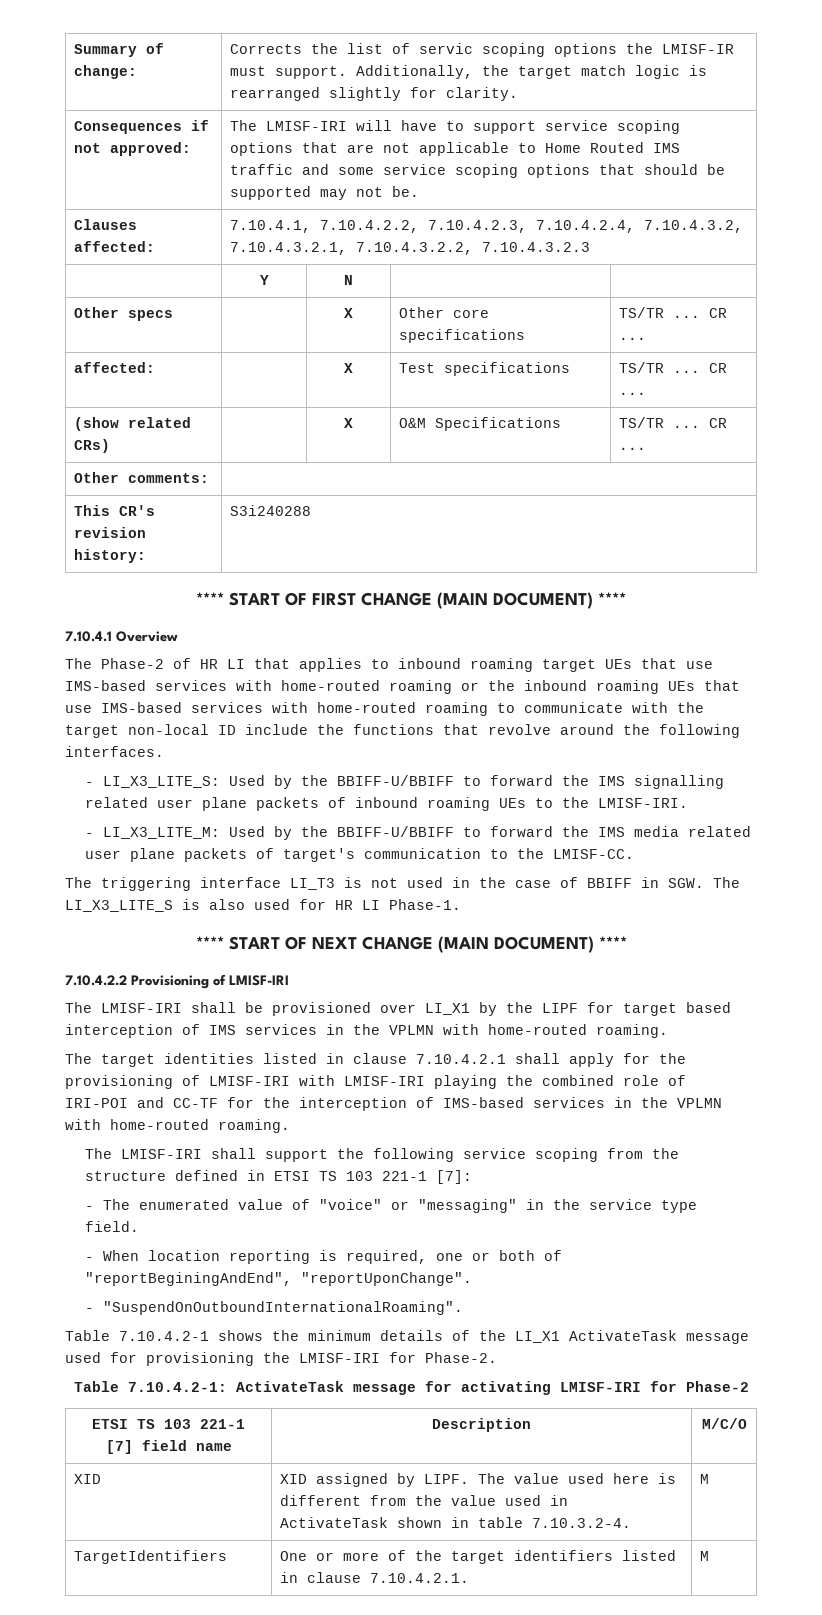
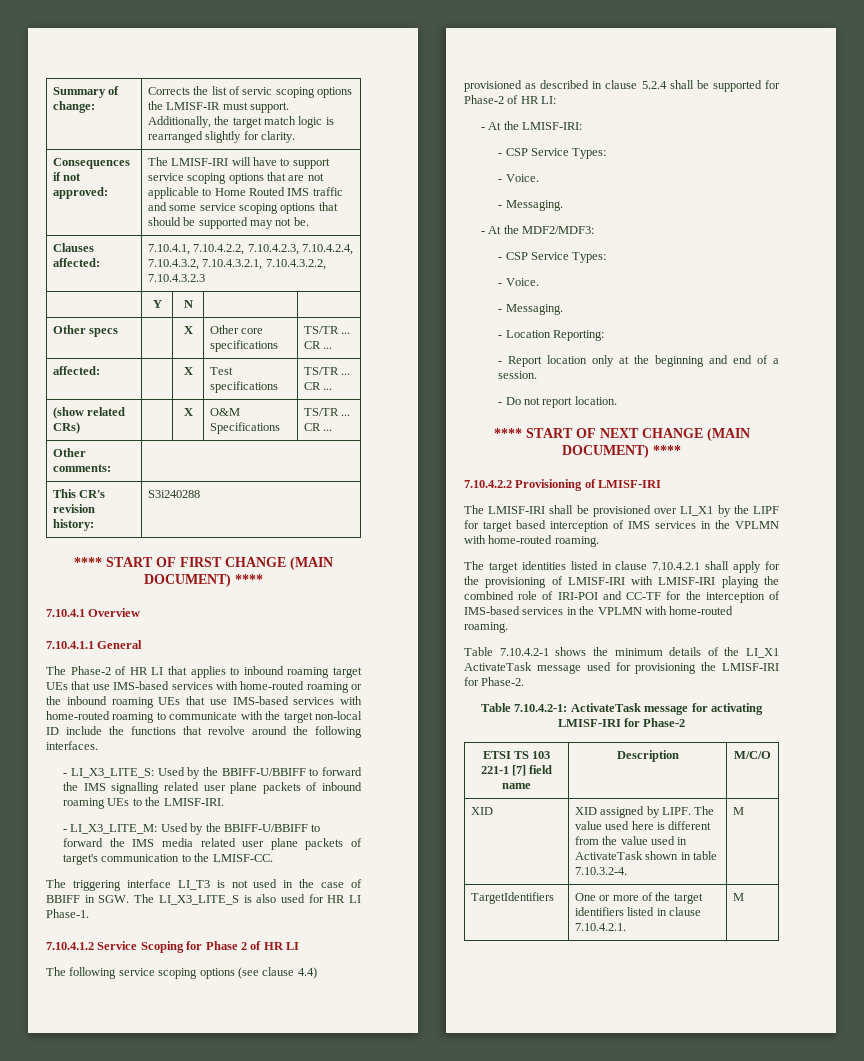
+ 7.10.4.1.1 General
+ 7.10.4.1.2 Service Scoping for Phase 2 of HR LI
+ The following service scoping options (see clause 4.4) provisioned as described in clause 5.2.4 shall be supported for Phase-2 of HR LI:
+ - At the LMISF-IRI:
+ - CSP Service Types:
+ - Voice.
+ - Messaging.
+ - At the MDF2/MDF3:
+ - CSP Service Types:
+ - Voice.
+ - Messaging.
+ - Location Reporting:
+ - Report location only at the beginning and end of a session.
+ - Do not report location.
- The LMISF-IRI shall support the following service scoping from the structure defined in ETSI TS 103 221-1 [7]:
- - The enumerated value of "voice" or "messaging" in the service type field.
- - When location reporting is required, one or both of "reportBeginingAndEnd", "reportUponChange".
- - "SuspendOnOutboundInternationalRoaming".

